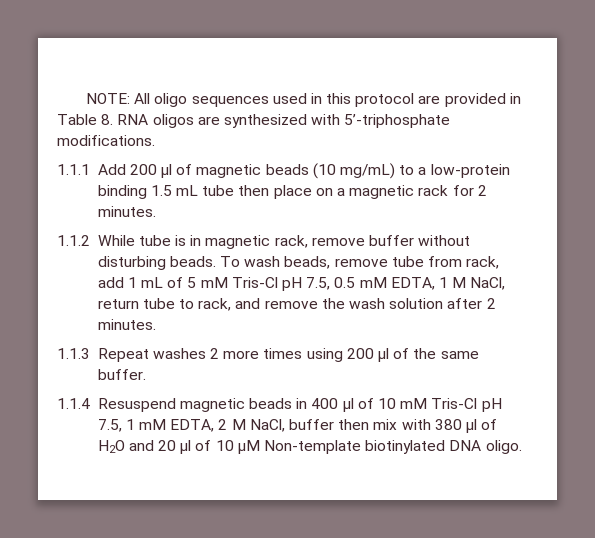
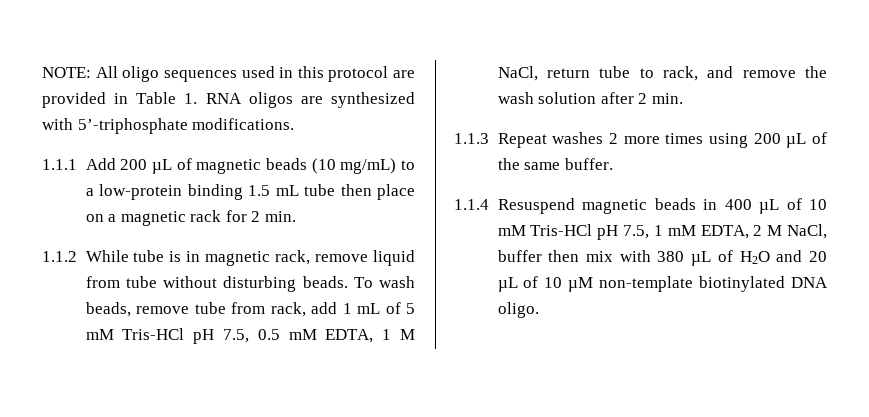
- NOTE: All oligo sequences used in this protocol are provided in Table 8. RNA oligos are synthesized with 5’-triphosphate modifications.
+ NOTE: All oligo sequences used in this protocol are provided in Table 1. RNA oligos are synthesized with 5’-triphosphate modifications.
- 1.1.1 Add 200 µl of magnetic beads (10 mg/mL) to a low-protein binding 1.5 mL tube then place on a magnetic rack for 2 minutes.
+ 1.1.1 Add 200 µL of magnetic beads (10 mg/mL) to a low-protein binding 1.5 mL tube then place on a magnetic rack for 2 min.
- 1.1.2 While tube is in magnetic rack, remove buffer without disturbing beads.
+ 1.1.2 While tube is in magnetic rack, remove liquid from tube without disturbing beads.
- To wash beads, remove tube from rack, add 1 mL of 5 mM Tris-Cl pH 7.5, 0.5 mM EDTA, 1 M NaCl, return tube to rack, and remove the wash solution after 2 minutes.
+ To wash beads, remove tube from rack, add 1 mL of 5 mM Tris-HCl pH 7.5, 0.5 mM EDTA, 1 M NaCl, return tube to rack, and remove the wash solution after 2 min.
- 1.1.3 Repeat washes 2 more times using 200 µl of the same buffer.
+ 1.1.3 Repeat washes 2 more times using 200 µL of the same buffer.
- 1.1.4 Resuspend magnetic beads in 400 µl of 10 mM Tris-Cl pH 7.5, 1 mM EDTA, 2 M NaCl, buffer then mix with 380 µl of H2O and 20 µl of 10 µM Non-template biotinylated DNA oligo.
+ 1.1.4 Resuspend magnetic beads in 400 µL of 10 mM Tris-HCl pH 7.5, 1 mM EDTA, 2 M NaCl, buffer then mix with 380 µL of H2O and 20 µL of 10 µM non-template biotinylated DNA oligo.

